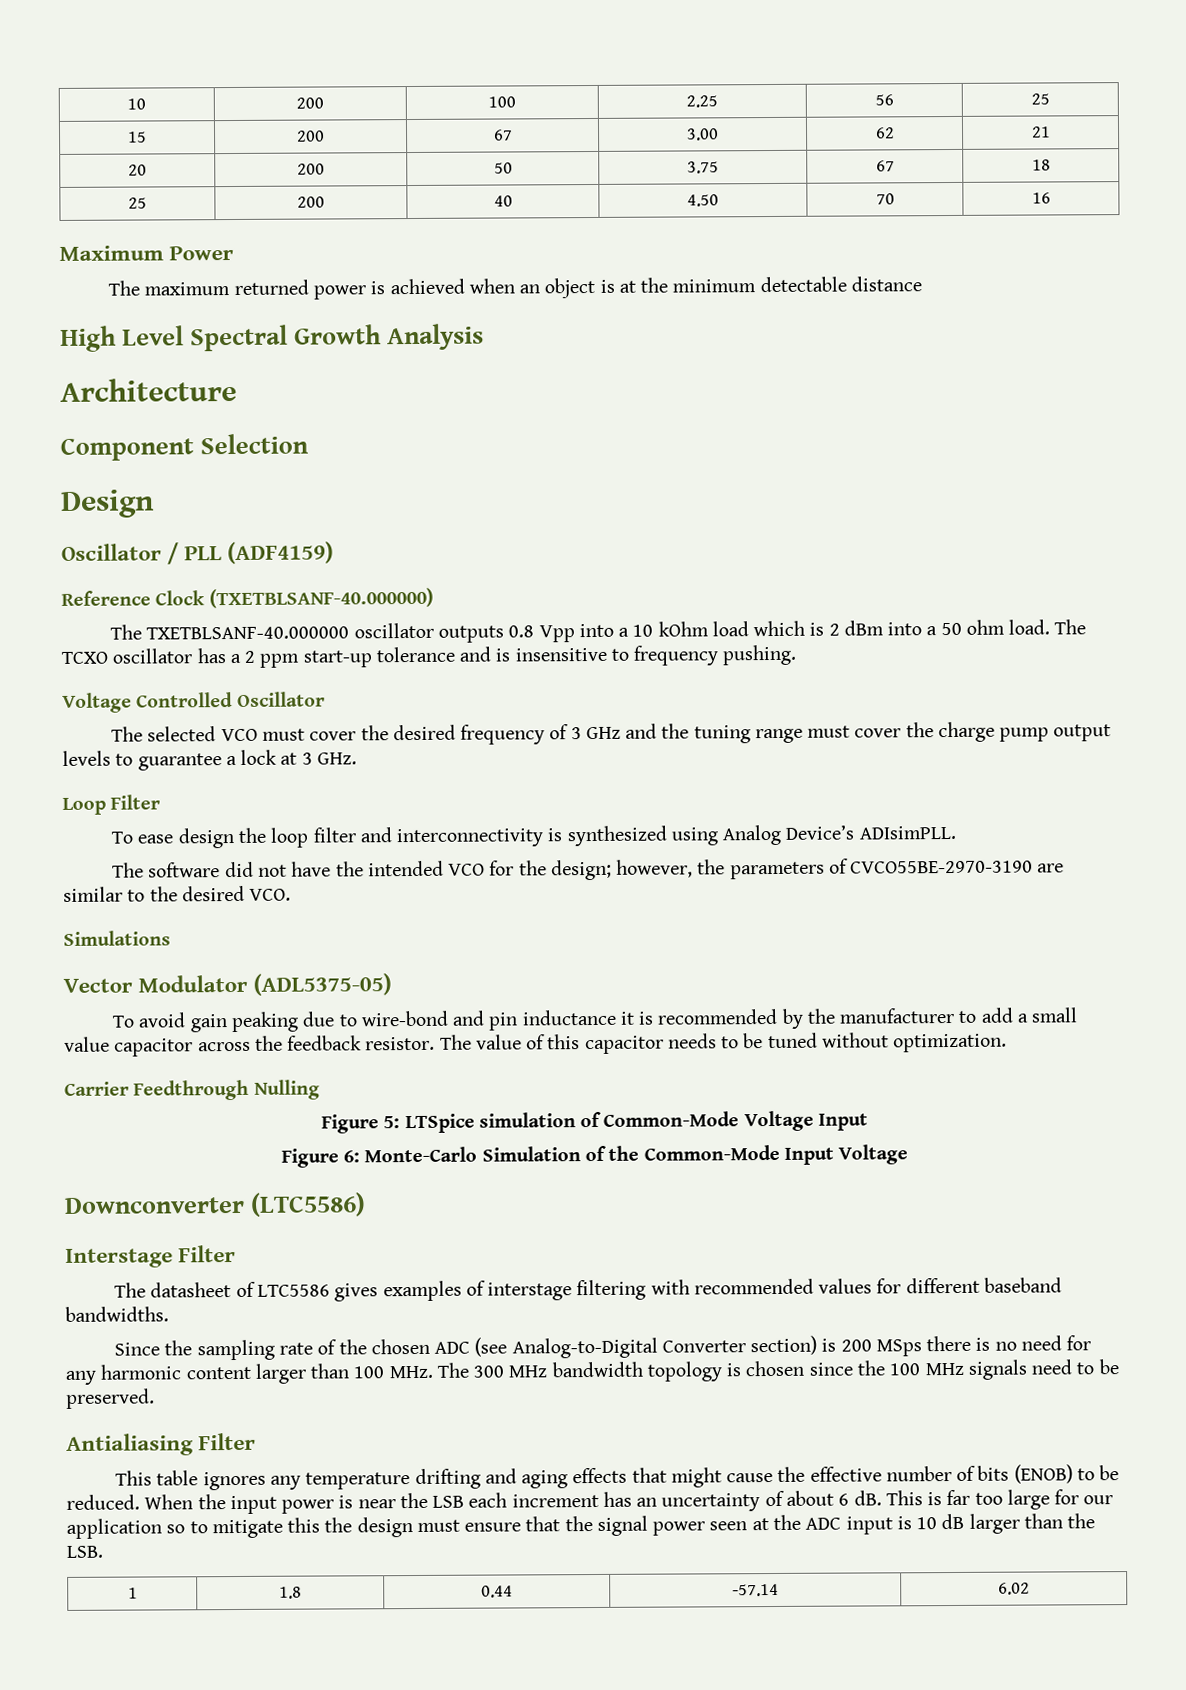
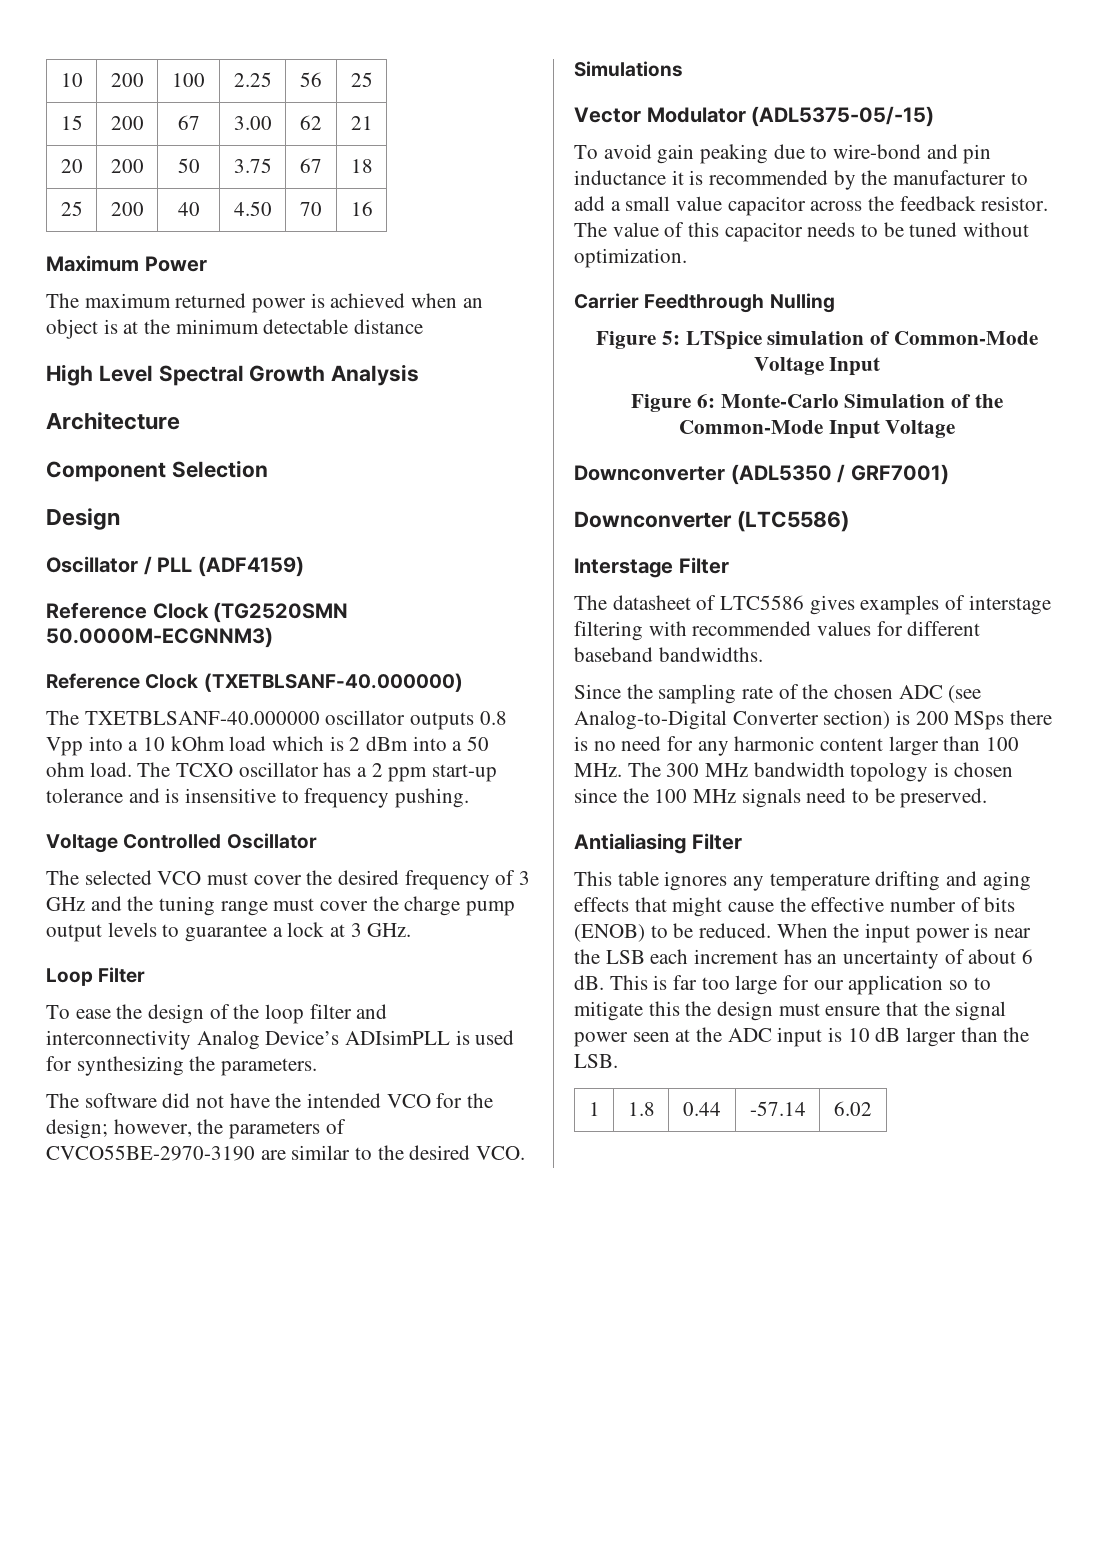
+ Reference Clock (TG2520SMN 50.0000M-ECGNNM3)
- To ease design the loop filter and interconnectivity is synthesized using Analog Device’s ADIsimPLL.
+ To ease the design of the loop filter and interconnectivity Analog Device’s ADIsimPLL is used for synthesizing the parameters.
- Vector Modulator (ADL5375-05)
+ Vector Modulator (ADL5375-05/-15)
+ Downconverter (ADL5350 / GRF7001)

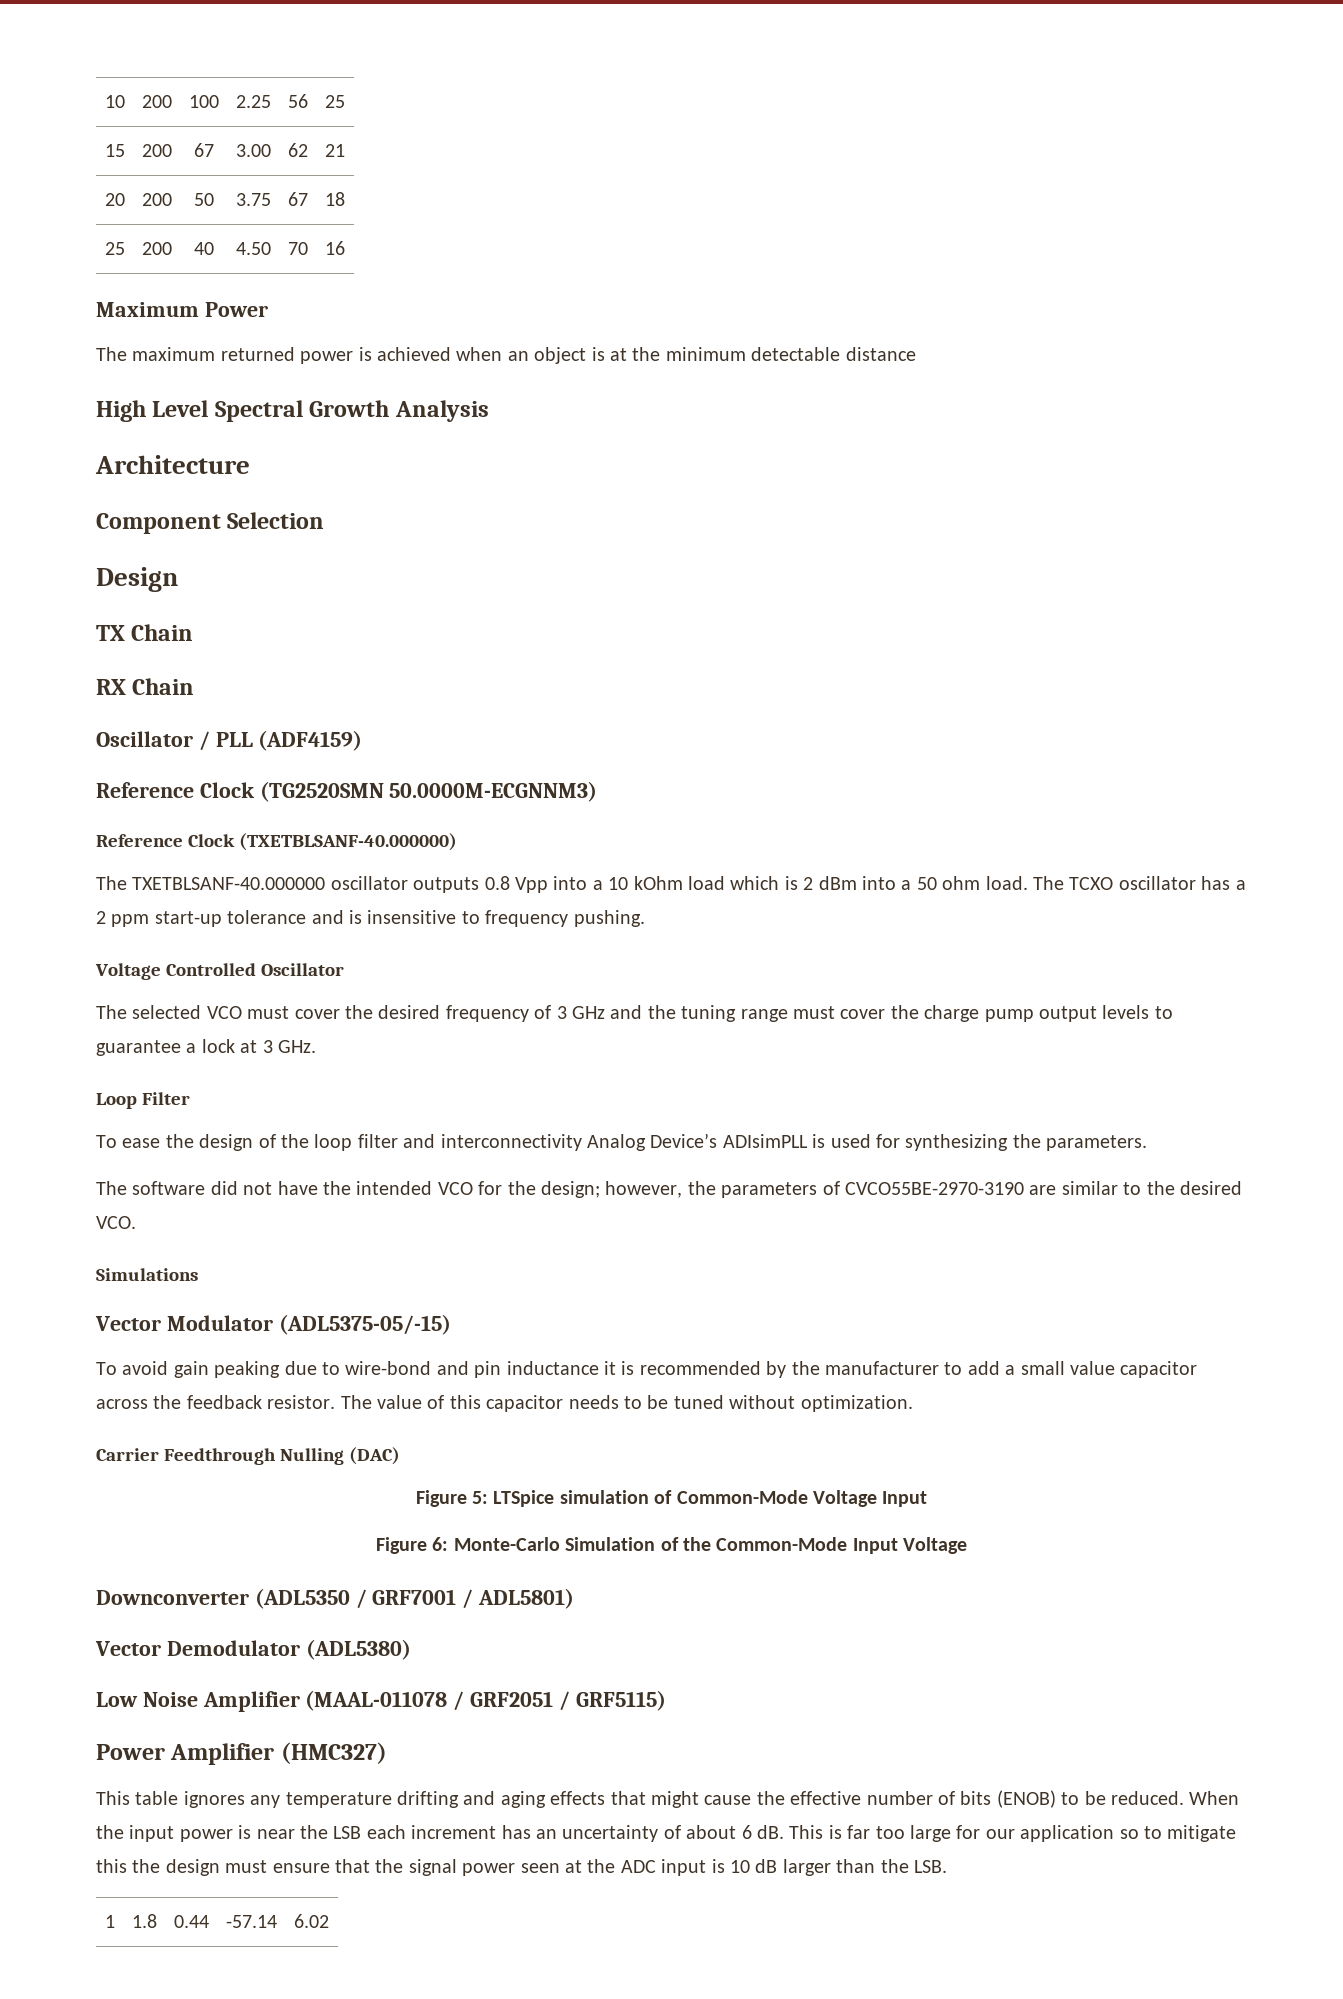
+ TX Chain
+ RX Chain
- Carrier Feedthrough Nulling
+ Carrier Feedthrough Nulling (DAC)
- Downconverter (ADL5350 / GRF7001)
- Downconverter (LTC5586)
- Interstage Filter
- The datasheet of LTC5586 gives examples of interstage filtering with recommended values for different baseband bandwidths.
- Since the sampling rate of the chosen ADC (see Analog-to-Digital Converter section) is 200 MSps there is no need for any harmonic content larger than 100 MHz. The 300 MHz bandwidth topology is chosen since the 100 MHz signals need to be preserved.
- Antialiasing Filter
+ Downconverter (ADL5350 / GRF7001 / ADL5801)
+ Vector Demodulator (ADL5380)
+ Low Noise Amplifier (MAAL-011078 / GRF2051 / GRF5115)
+ Power Amplifier (HMC327)

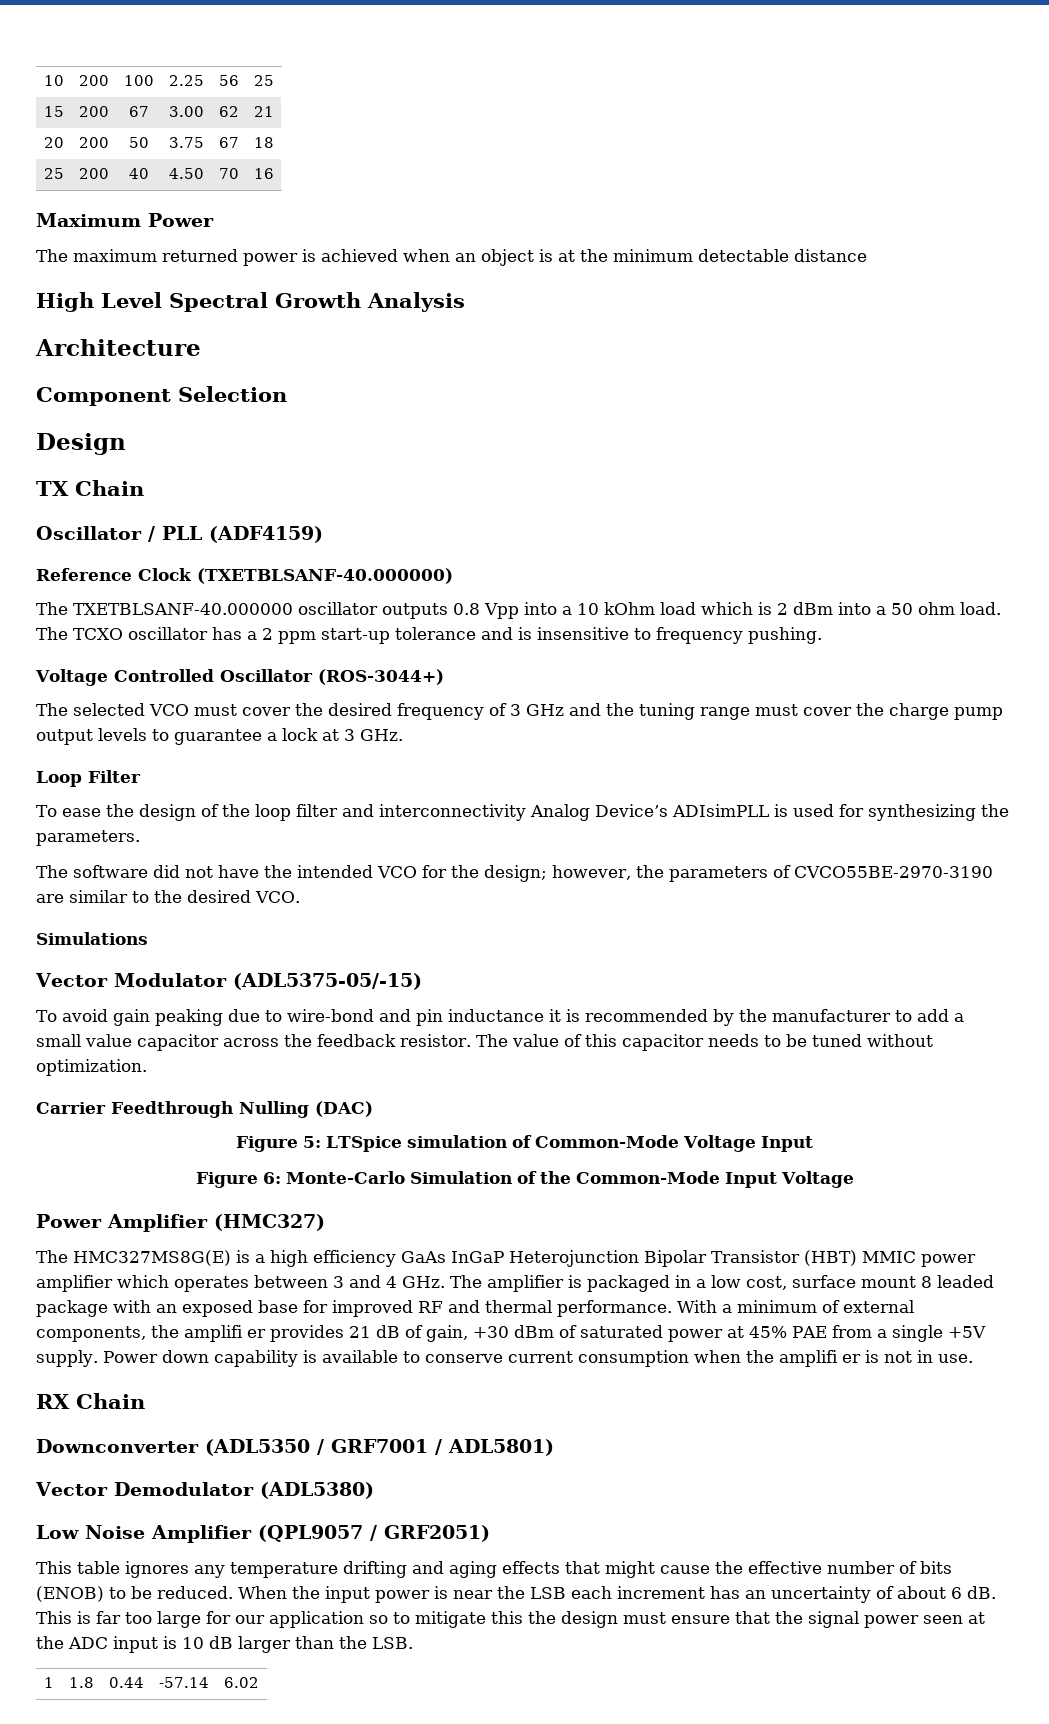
- RX Chain
- Reference Clock (TG2520SMN 50.0000M-ECGNNM3)
- Voltage Controlled Oscillator
+ Voltage Controlled Oscillator (ROS-3044+)
+ Power Amplifier (HMC327)
+ The HMC327MS8G(E) is a high efficiency GaAs InGaP Heterojunction Bipolar Transistor (HBT) MMIC power amplifier which operates between 3 and 4 GHz. The amplifier is packaged in a low cost, surface mount 8 leaded package with an exposed base for improved RF and thermal performance. With a minimum of external components, the amplifi er provides 21 dB of gain, +30 dBm of saturated power at 45% PAE from a single +5V supply. Power down capability is available to conserve current consumption when the amplifi er is not in use.
+ RX Chain
- Low Noise Amplifier (MAAL-011078 / GRF2051 / GRF5115)
- Power Amplifier (HMC327)
+ Low Noise Amplifier (QPL9057 / GRF2051)

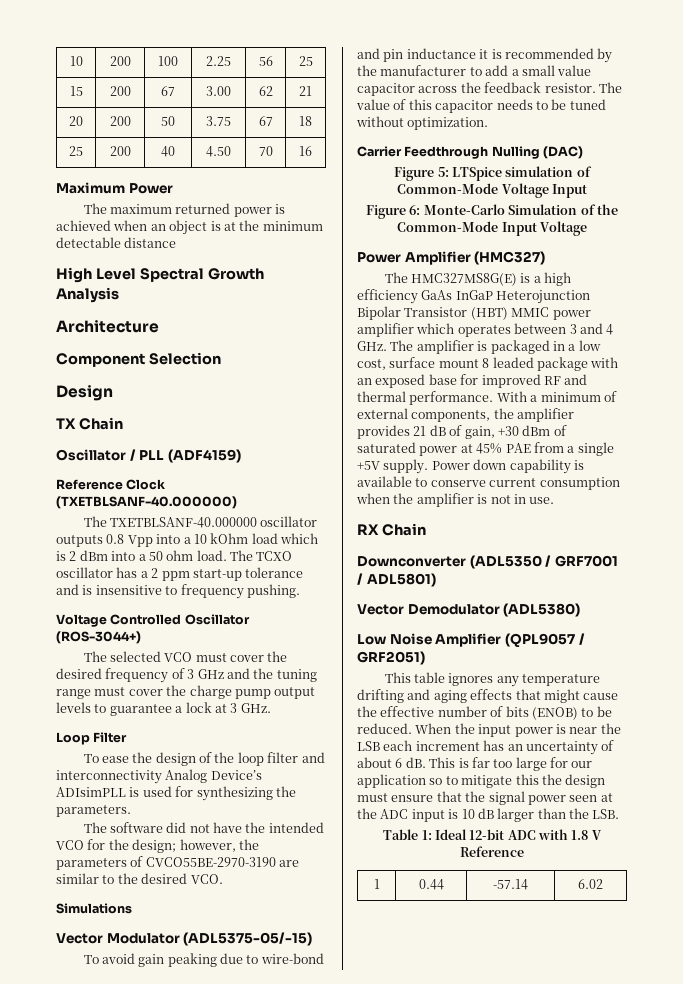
- With a minimum of external components, the amplifi er provides 21 dB of gain, +30 dBm of saturated power at 45% PAE from a single +5V supply.
+ With a minimum of external components, the amplifier provides 21 dB of gain, +30 dBm of saturated power at 45% PAE from a single +5V supply.
- Power down capability is available to conserve current consumption when the amplifi er is not in use.
+ Power down capability is available to conserve current consumption when the amplifier is not in use.
- 1 | 1.8 | 0.44 | -57.14 | 6.02
+ Table 1: Ideal 12-bit ADC with 1.8 V Reference
+ 1 | 0.44 | -57.14 | 6.02

